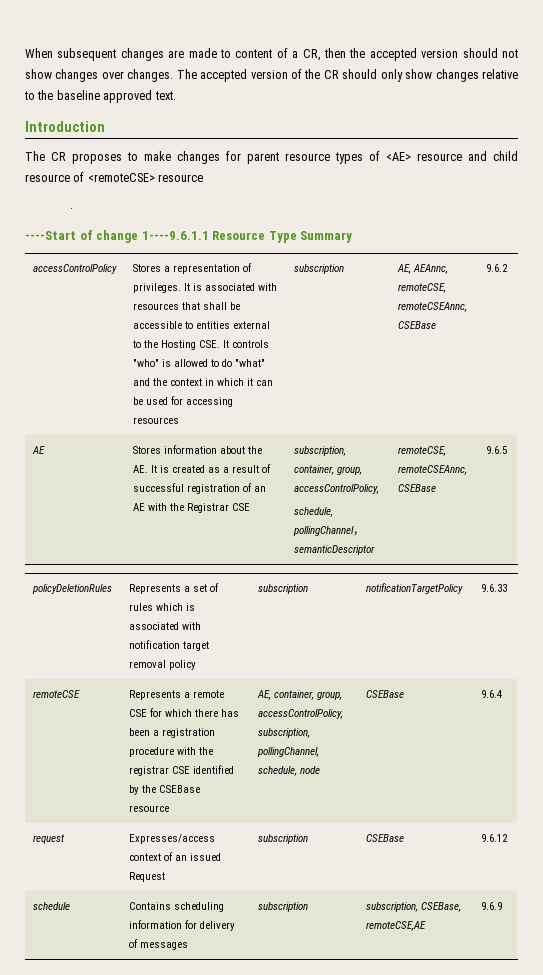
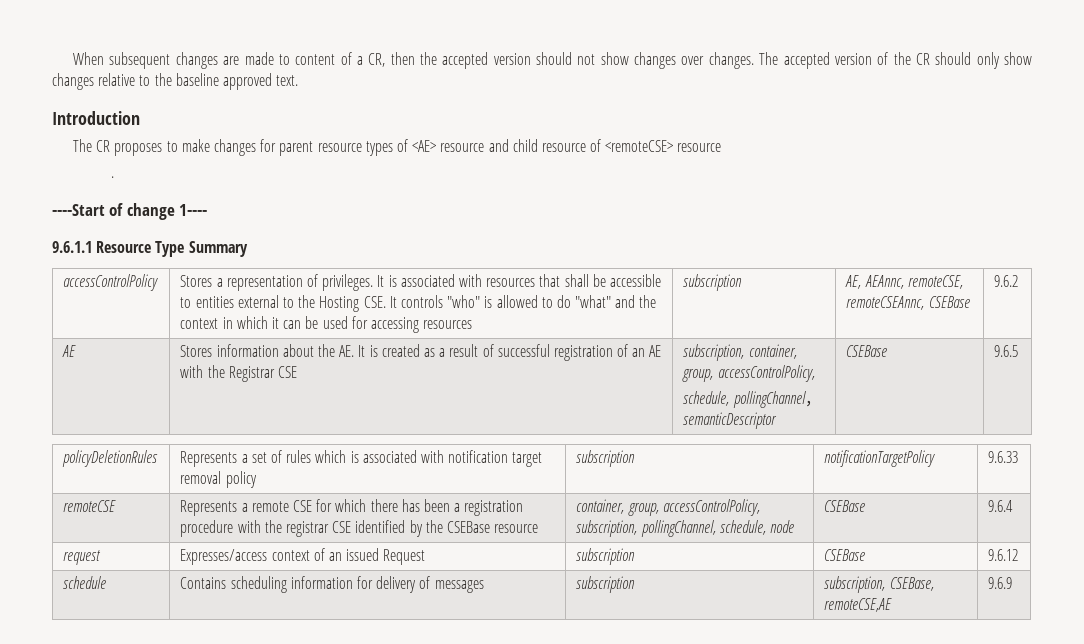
- ----Start of change 1----9.6.1.1 Resource Type Summary
+ ----Start of change 1----
+ 9.6.1.1 Resource Type Summary
  AE | Stores information about the AE. It is created as a result of successful registration of an AE with the Registrar CSE | subscription, container, group, accessControlPolicy,
- schedule, pollingChannel，semanticDescriptor | remoteCSE, remoteCSEAnnc, CSEBase | 9.6.5
+ schedule, pollingChannel，semanticDescriptor | CSEBase | 9.6.5
- remoteCSE | Represents a remote CSE for which there has been a registration procedure with the registrar CSE identified by the CSEBase resource | AE, container, group, accessControlPolicy, subscription, pollingChannel, schedule, node | CSEBase | 9.6.4
+ remoteCSE | Represents a remote CSE for which there has been a registration procedure with the registrar CSE identified by the CSEBase resource | container, group, accessControlPolicy, subscription, pollingChannel, schedule, node | CSEBase | 9.6.4

